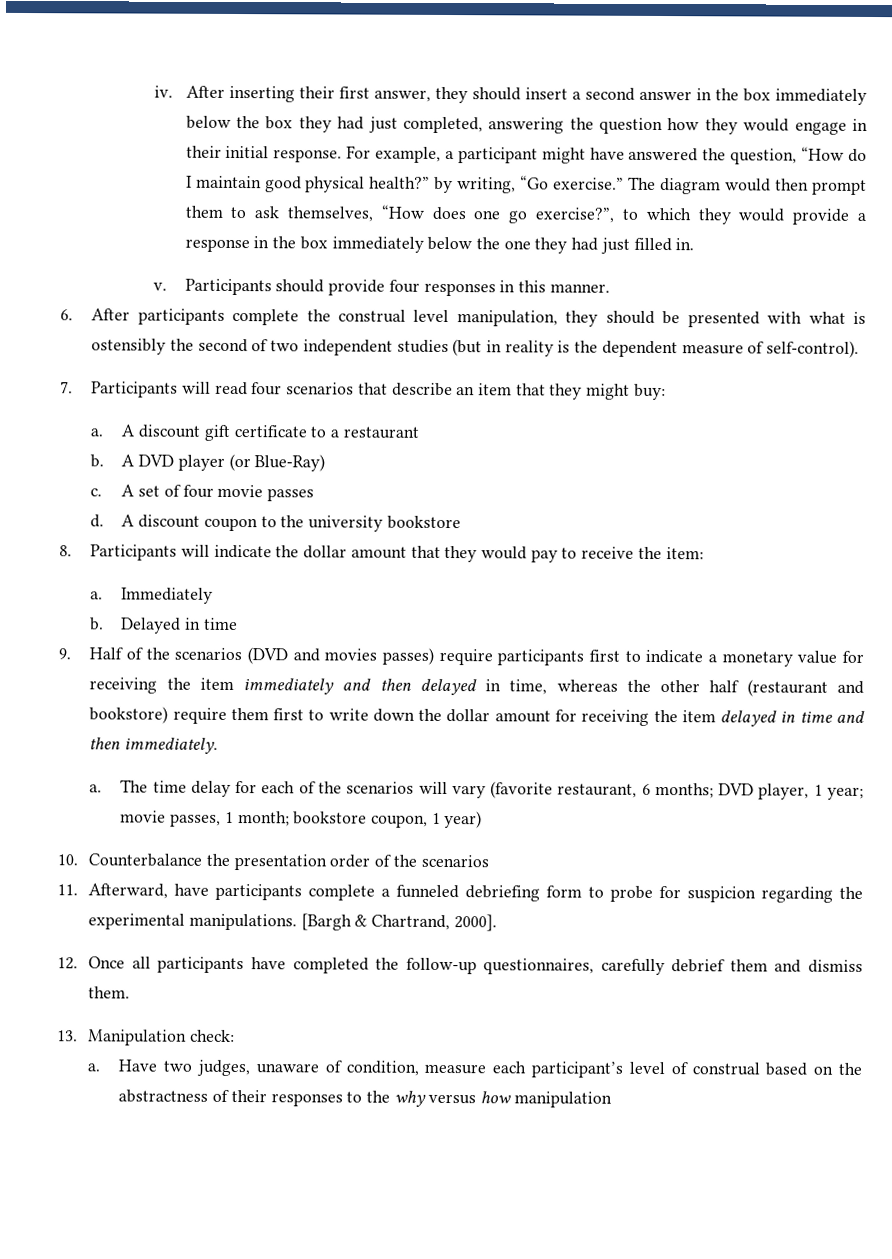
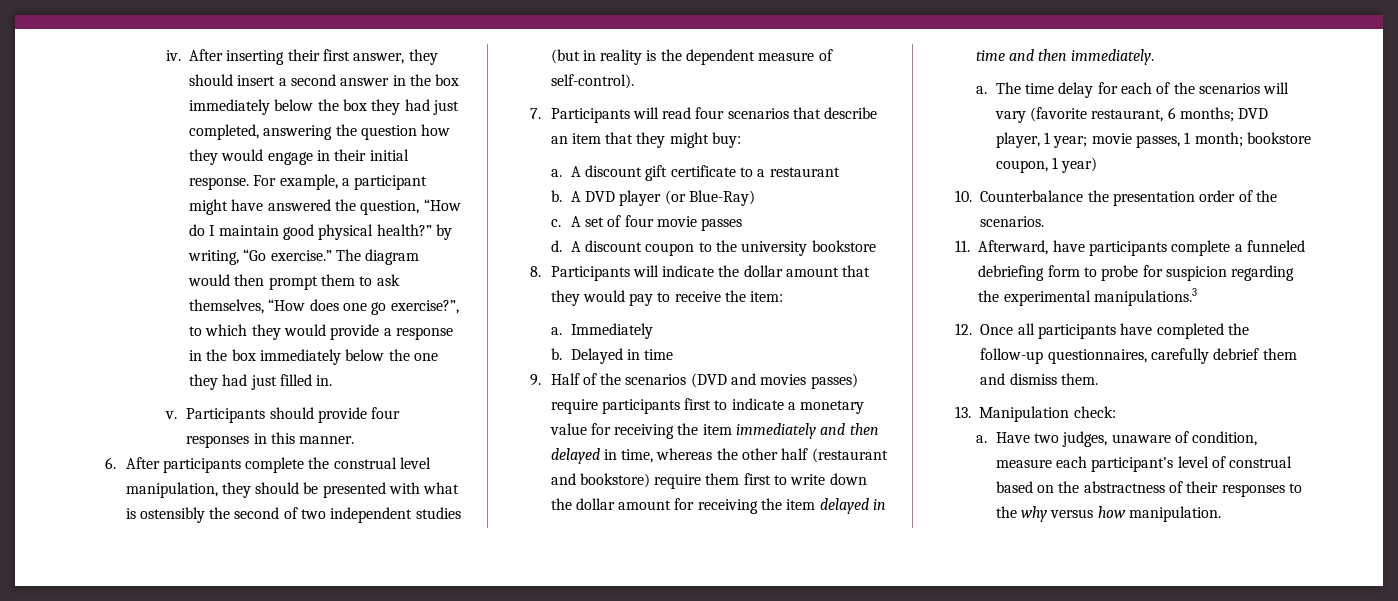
- 10. Counterbalance the presentation order of the scenarios
+ 10. Counterbalance the presentation order of the scenarios.
- 11. Afterward, have participants complete a funneled debriefing form to probe for suspicion regarding the experimental manipulations. [Bargh & Chartrand, 2000].
+ 11. Afterward, have participants complete a funneled debriefing form to probe for suspicion regarding the experimental manipulations.3
- Have two judges, unaware of condition, measure each participant’s level of construal based on the abstractness of their responses to the why versus how manipulation
+ Have two judges, unaware of condition, measure each participant’s level of construal based on the abstractness of their responses to the why versus how manipulation.

